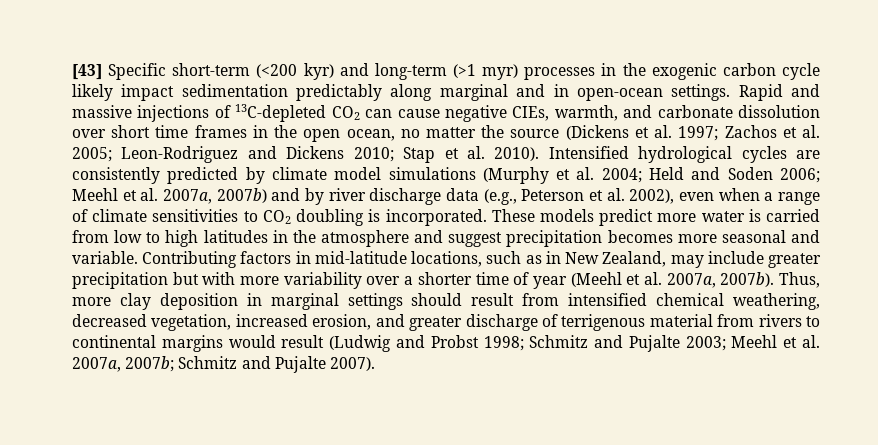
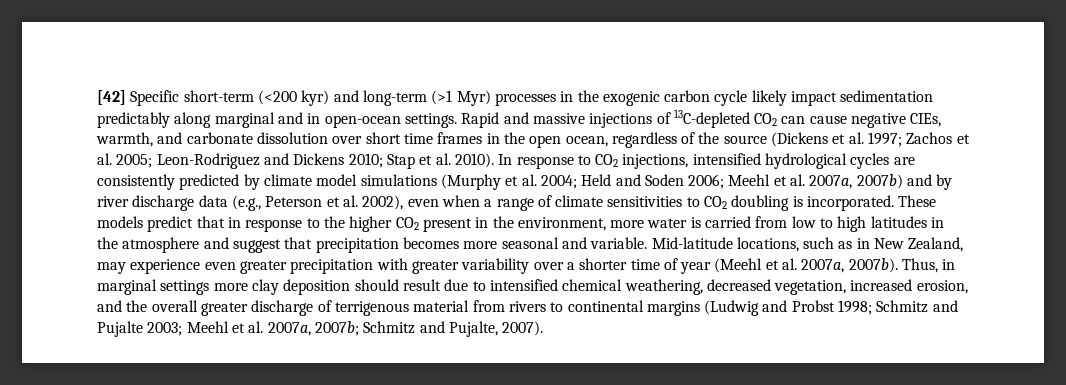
- [43] Specific short-term (<200 kyr) and long-term (>1 myr) processes in the exogenic carbon cycle likely impact sedimentation predictably along marginal and in open-ocean settings.
+ [42] Specific short-term (<200 kyr) and long-term (>1 Myr) processes in the exogenic carbon cycle likely impact sedimentation predictably along marginal and in open-ocean settings.
- Rapid and massive injections of 13C-depleted CO2 can cause negative CIEs, warmth, and carbonate dissolution over short time frames in the open ocean, no matter the source (Dickens et al. 1997; Zachos et al. 2005; Leon-Rodriguez and Dickens 2010; Stap et al. 2010).
+ Rapid and massive injections of 13C-depleted CO2 can cause negative CIEs, warmth, and carbonate dissolution over short time frames in the open ocean, regardless of the source (Dickens et al. 1997; Zachos et al. 2005; Leon-Rodriguez and Dickens 2010; Stap et al. 2010).
- Intensified hydrological cycles are consistently predicted by climate model simulations (Murphy et al. 2004; Held and Soden 2006; Meehl et al. 2007a, 2007b) and by river discharge data (e.g., Peterson et al. 2002), even when a range of climate sensitivities to CO2 doubling is incorporated.
+ In response to CO2 injections, intensified hydrological cycles are consistently predicted by climate model simulations (Murphy et al. 2004; Held and Soden 2006; Meehl et al. 2007a, 2007b) and by river discharge data (e.g., Peterson et al. 2002), even when a range of climate sensitivities to CO2 doubling is incorporated.
- These models predict more water is carried from low to high latitudes in the atmosphere and suggest precipitation becomes more seasonal and variable.
+ These models predict that in response to the higher CO2 present in the environment, more water is carried from low to high latitudes in the atmosphere and suggest that precipitation becomes more seasonal and variable.
- Contributing factors in mid-latitude locations, such as in New Zealand, may include greater precipitation but with more variability over a shorter time of year (Meehl et al. 2007a, 2007b).
+ Mid-latitude locations, such as in New Zealand, may experience even greater precipitation with greater variability over a shorter time of year (Meehl et al. 2007a, 2007b).
- Thus, more clay deposition in marginal settings should result from intensified chemical weathering, decreased vegetation, increased erosion, and greater discharge of terrigenous material from rivers to continental margins would result (Ludwig and Probst 1998; Schmitz and Pujalte 2003; Meehl et al. 2007a, 2007b; Schmitz and Pujalte 2007).
+ Thus, in marginal settings more clay deposition should result due to intensified chemical weathering, decreased vegetation, increased erosion, and the overall greater discharge of terrigenous material from rivers to continental margins (Ludwig and Probst 1998; Schmitz and Pujalte 2003; Meehl et al. 2007a, 2007b; Schmitz and Pujalte, 2007).

